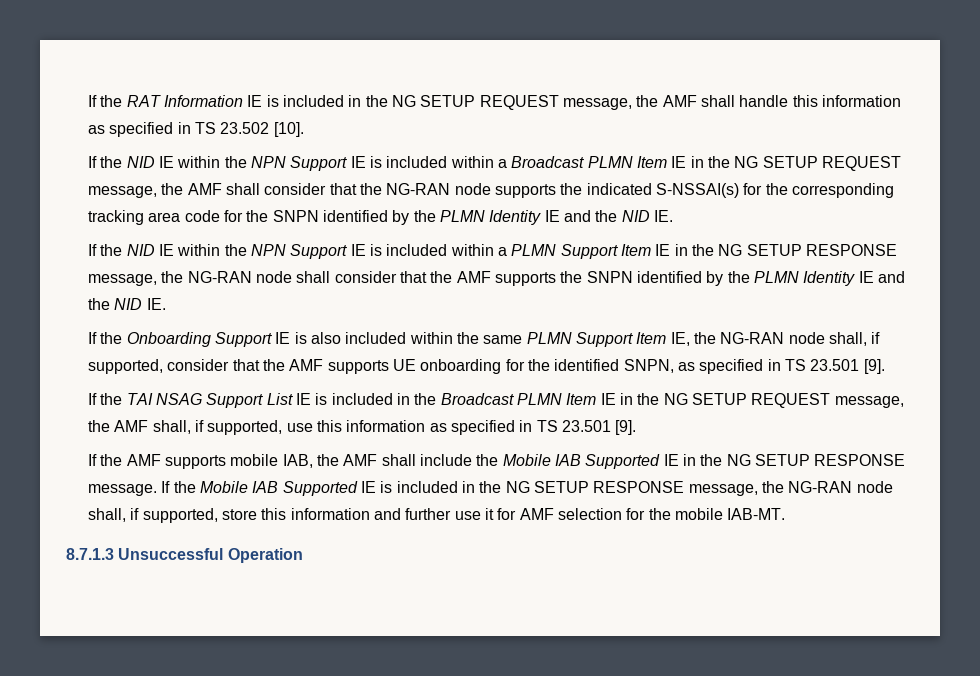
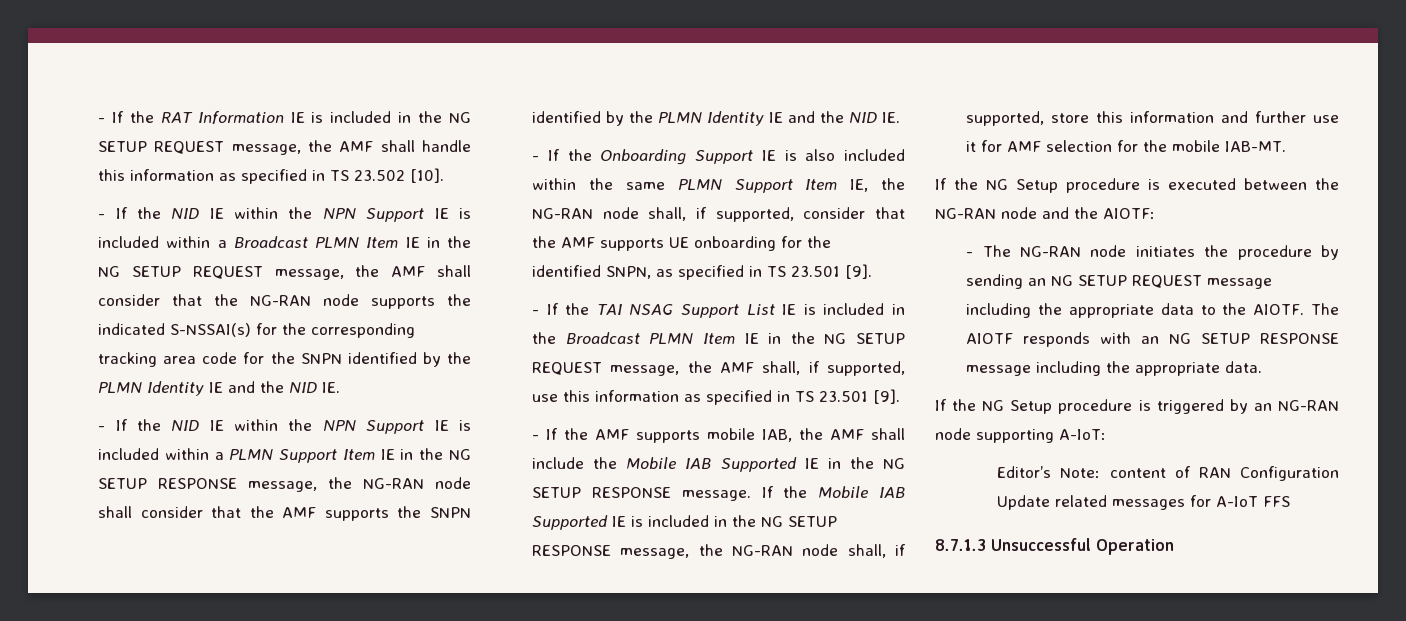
- If the RAT Information IE is included in the NG SETUP REQUEST message, the AMF shall handle this information as specified in TS 23.502 [10].
+ - If the RAT Information IE is included in the NG SETUP REQUEST message, the AMF shall handle this information as specified in TS 23.502 [10].
- If the NID IE within the NPN Support IE is included within a Broadcast PLMN Item IE in the NG SETUP REQUEST message, the AMF shall consider that the NG-RAN node supports the indicated S-NSSAI(s) for the corresponding tracking area code for the SNPN identified by the PLMN Identity IE and the NID IE.
+ - If the NID IE within the NPN Support IE is included within a Broadcast PLMN Item IE in the NG SETUP REQUEST message, the AMF shall consider that the NG-RAN node supports the indicated S-NSSAI(s) for the corresponding tracking area code for the SNPN identified by the PLMN Identity IE and the NID IE.
- If the NID IE within the NPN Support IE is included within a PLMN Support Item IE in the NG SETUP RESPONSE message, the NG-RAN node shall consider that the AMF supports the SNPN identified by the PLMN Identity IE and the NID IE.
+ - If the NID IE within the NPN Support IE is included within a PLMN Support Item IE in the NG SETUP RESPONSE message, the NG-RAN node shall consider that the AMF supports the SNPN identified by the PLMN Identity IE and the NID IE.
- If the Onboarding Support IE is also included within the same PLMN Support Item IE, the NG-RAN node shall, if supported, consider that the AMF supports UE onboarding for the identified SNPN, as specified in TS 23.501 [9].
+ - If the Onboarding Support IE is also included within the same PLMN Support Item IE, the NG-RAN node shall, if supported, consider that the AMF supports UE onboarding for the identified SNPN, as specified in TS 23.501 [9].
- If the TAI NSAG Support List IE is included in the Broadcast PLMN Item IE in the NG SETUP REQUEST message, the AMF shall, if supported, use this information as specified in TS 23.501 [9].
+ - If the TAI NSAG Support List IE is included in the Broadcast PLMN Item IE in the NG SETUP REQUEST message, the AMF shall, if supported, use this information as specified in TS 23.501 [9].
- If the AMF supports mobile IAB, the AMF shall include the Mobile IAB Supported IE in the NG SETUP RESPONSE message.
+ - If the AMF supports mobile IAB, the AMF shall include the Mobile IAB Supported IE in the NG SETUP RESPONSE message.
+ If the NG Setup procedure is executed between the NG-RAN node and the AIOTF:
+ - The NG-RAN node initiates the procedure by sending an NG SETUP REQUEST message including the appropriate data to the AIOTF. The AIOTF responds with an NG SETUP RESPONSE message including the appropriate data.
+ If the NG Setup procedure is triggered by an NG-RAN node supporting A-IoT:
+ Editor’s Note: content of RAN Configuration Update related messages for A-IoT FFS

